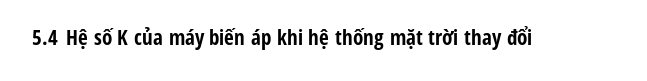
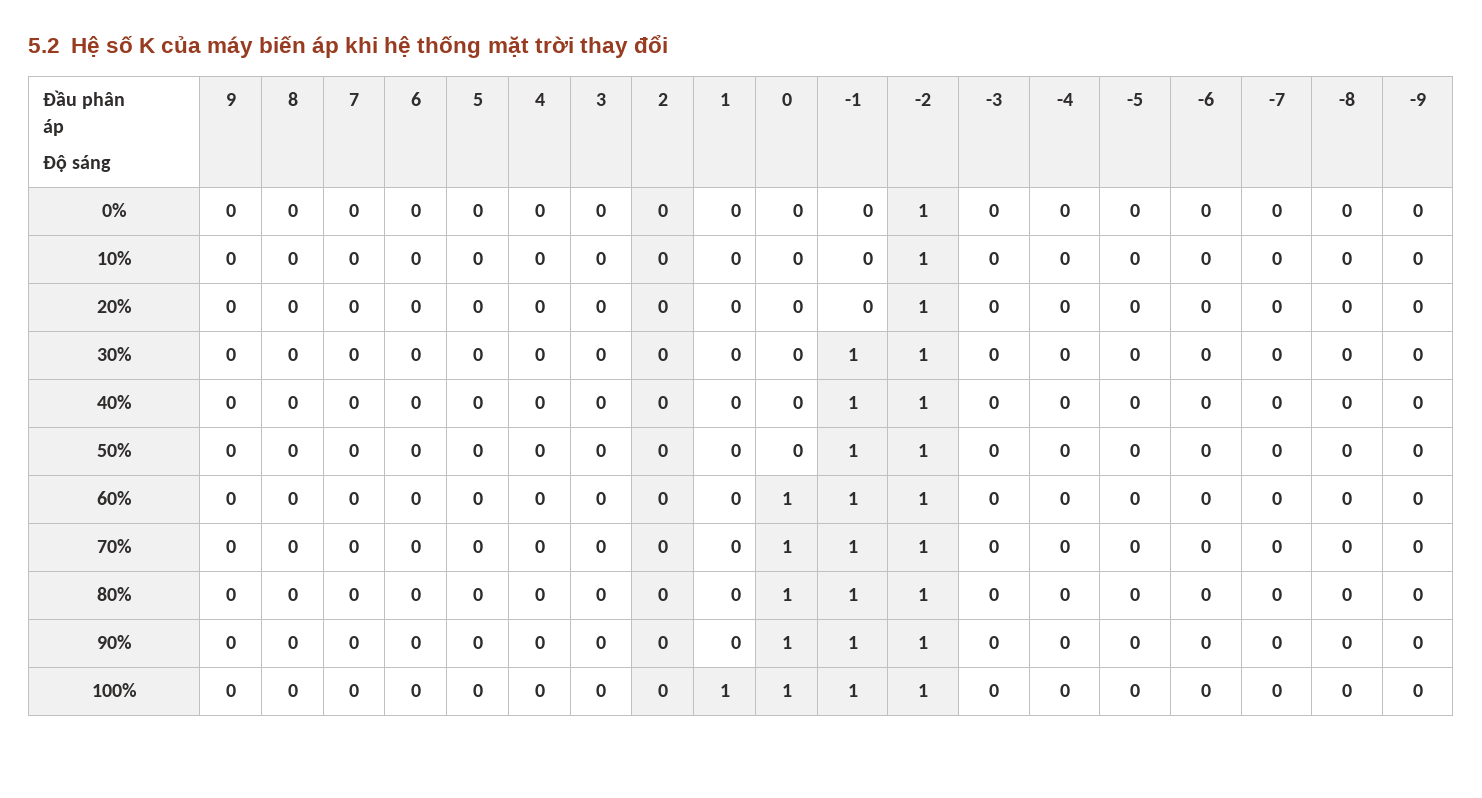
- 5.4 Hệ số K của máy biến áp khi hệ thống mặt trời thay đổi
+ 5.2 Hệ số K của máy biến áp khi hệ thống mặt trời thay đổi
+ Đầu phân
+ áp
+ Độ sáng | 9 | 8 | 7 | 6 | 5 | 4 | 3 | 2 | 1 | 0 | -1 | -2 | -3 | -4 | -5 | -6 | -7 | -8 | -9
+ 0% | 0 | 0 | 0 | 0 | 0 | 0 | 0 | 0 | 0 | 0 | 0 | 1 | 0 | 0 | 0 | 0 | 0 | 0 | 0
+ 10% | 0 | 0 | 0 | 0 | 0 | 0 | 0 | 0 | 0 | 0 | 0 | 1 | 0 | 0 | 0 | 0 | 0 | 0 | 0
+ 20% | 0 | 0 | 0 | 0 | 0 | 0 | 0 | 0 | 0 | 0 | 0 | 1 | 0 | 0 | 0 | 0 | 0 | 0 | 0
+ 30% | 0 | 0 | 0 | 0 | 0 | 0 | 0 | 0 | 0 | 0 | 1 | 1 | 0 | 0 | 0 | 0 | 0 | 0 | 0
+ 40% | 0 | 0 | 0 | 0 | 0 | 0 | 0 | 0 | 0 | 0 | 1 | 1 | 0 | 0 | 0 | 0 | 0 | 0 | 0
+ 50% | 0 | 0 | 0 | 0 | 0 | 0 | 0 | 0 | 0 | 0 | 1 | 1 | 0 | 0 | 0 | 0 | 0 | 0 | 0
+ 60% | 0 | 0 | 0 | 0 | 0 | 0 | 0 | 0 | 0 | 1 | 1 | 1 | 0 | 0 | 0 | 0 | 0 | 0 | 0
+ 70% | 0 | 0 | 0 | 0 | 0 | 0 | 0 | 0 | 0 | 1 | 1 | 1 | 0 | 0 | 0 | 0 | 0 | 0 | 0
+ 80% | 0 | 0 | 0 | 0 | 0 | 0 | 0 | 0 | 0 | 1 | 1 | 1 | 0 | 0 | 0 | 0 | 0 | 0 | 0
+ 90% | 0 | 0 | 0 | 0 | 0 | 0 | 0 | 0 | 0 | 1 | 1 | 1 | 0 | 0 | 0 | 0 | 0 | 0 | 0
+ 100% | 0 | 0 | 0 | 0 | 0 | 0 | 0 | 0 | 1 | 1 | 1 | 1 | 0 | 0 | 0 | 0 | 0 | 0 | 0

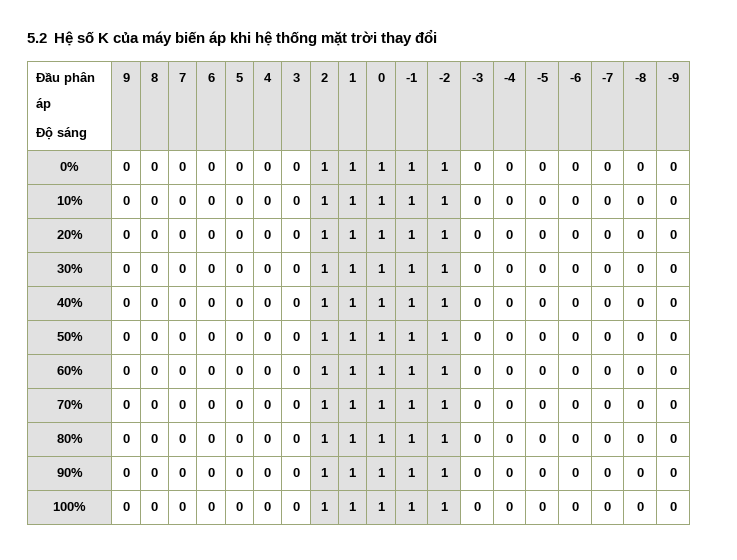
- 0% | 0 | 0 | 0 | 0 | 0 | 0 | 0 | 0 | 0 | 0 | 0 | 1 | 0 | 0 | 0 | 0 | 0 | 0 | 0
+ 0% | 0 | 0 | 0 | 0 | 0 | 0 | 0 | 1 | 1 | 1 | 1 | 1 | 0 | 0 | 0 | 0 | 0 | 0 | 0
- 10% | 0 | 0 | 0 | 0 | 0 | 0 | 0 | 0 | 0 | 0 | 0 | 1 | 0 | 0 | 0 | 0 | 0 | 0 | 0
+ 10% | 0 | 0 | 0 | 0 | 0 | 0 | 0 | 1 | 1 | 1 | 1 | 1 | 0 | 0 | 0 | 0 | 0 | 0 | 0
- 20% | 0 | 0 | 0 | 0 | 0 | 0 | 0 | 0 | 0 | 0 | 0 | 1 | 0 | 0 | 0 | 0 | 0 | 0 | 0
+ 20% | 0 | 0 | 0 | 0 | 0 | 0 | 0 | 1 | 1 | 1 | 1 | 1 | 0 | 0 | 0 | 0 | 0 | 0 | 0
- 30% | 0 | 0 | 0 | 0 | 0 | 0 | 0 | 0 | 0 | 0 | 1 | 1 | 0 | 0 | 0 | 0 | 0 | 0 | 0
+ 30% | 0 | 0 | 0 | 0 | 0 | 0 | 0 | 1 | 1 | 1 | 1 | 1 | 0 | 0 | 0 | 0 | 0 | 0 | 0
- 40% | 0 | 0 | 0 | 0 | 0 | 0 | 0 | 0 | 0 | 0 | 1 | 1 | 0 | 0 | 0 | 0 | 0 | 0 | 0
+ 40% | 0 | 0 | 0 | 0 | 0 | 0 | 0 | 1 | 1 | 1 | 1 | 1 | 0 | 0 | 0 | 0 | 0 | 0 | 0
- 50% | 0 | 0 | 0 | 0 | 0 | 0 | 0 | 0 | 0 | 0 | 1 | 1 | 0 | 0 | 0 | 0 | 0 | 0 | 0
+ 50% | 0 | 0 | 0 | 0 | 0 | 0 | 0 | 1 | 1 | 1 | 1 | 1 | 0 | 0 | 0 | 0 | 0 | 0 | 0
- 60% | 0 | 0 | 0 | 0 | 0 | 0 | 0 | 0 | 0 | 1 | 1 | 1 | 0 | 0 | 0 | 0 | 0 | 0 | 0
+ 60% | 0 | 0 | 0 | 0 | 0 | 0 | 0 | 1 | 1 | 1 | 1 | 1 | 0 | 0 | 0 | 0 | 0 | 0 | 0
- 70% | 0 | 0 | 0 | 0 | 0 | 0 | 0 | 0 | 0 | 1 | 1 | 1 | 0 | 0 | 0 | 0 | 0 | 0 | 0
+ 70% | 0 | 0 | 0 | 0 | 0 | 0 | 0 | 1 | 1 | 1 | 1 | 1 | 0 | 0 | 0 | 0 | 0 | 0 | 0
- 80% | 0 | 0 | 0 | 0 | 0 | 0 | 0 | 0 | 0 | 1 | 1 | 1 | 0 | 0 | 0 | 0 | 0 | 0 | 0
+ 80% | 0 | 0 | 0 | 0 | 0 | 0 | 0 | 1 | 1 | 1 | 1 | 1 | 0 | 0 | 0 | 0 | 0 | 0 | 0
- 90% | 0 | 0 | 0 | 0 | 0 | 0 | 0 | 0 | 0 | 1 | 1 | 1 | 0 | 0 | 0 | 0 | 0 | 0 | 0
+ 90% | 0 | 0 | 0 | 0 | 0 | 0 | 0 | 1 | 1 | 1 | 1 | 1 | 0 | 0 | 0 | 0 | 0 | 0 | 0
- 100% | 0 | 0 | 0 | 0 | 0 | 0 | 0 | 0 | 1 | 1 | 1 | 1 | 0 | 0 | 0 | 0 | 0 | 0 | 0
+ 100% | 0 | 0 | 0 | 0 | 0 | 0 | 0 | 1 | 1 | 1 | 1 | 1 | 0 | 0 | 0 | 0 | 0 | 0 | 0

